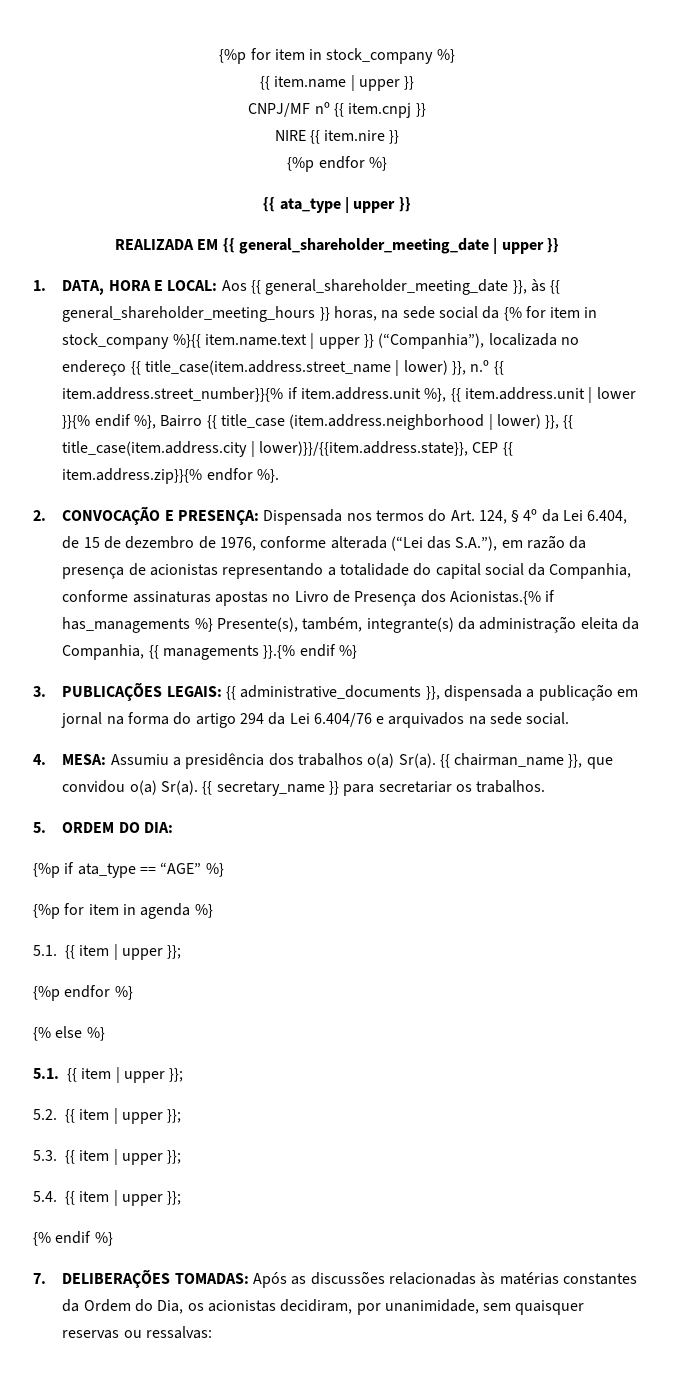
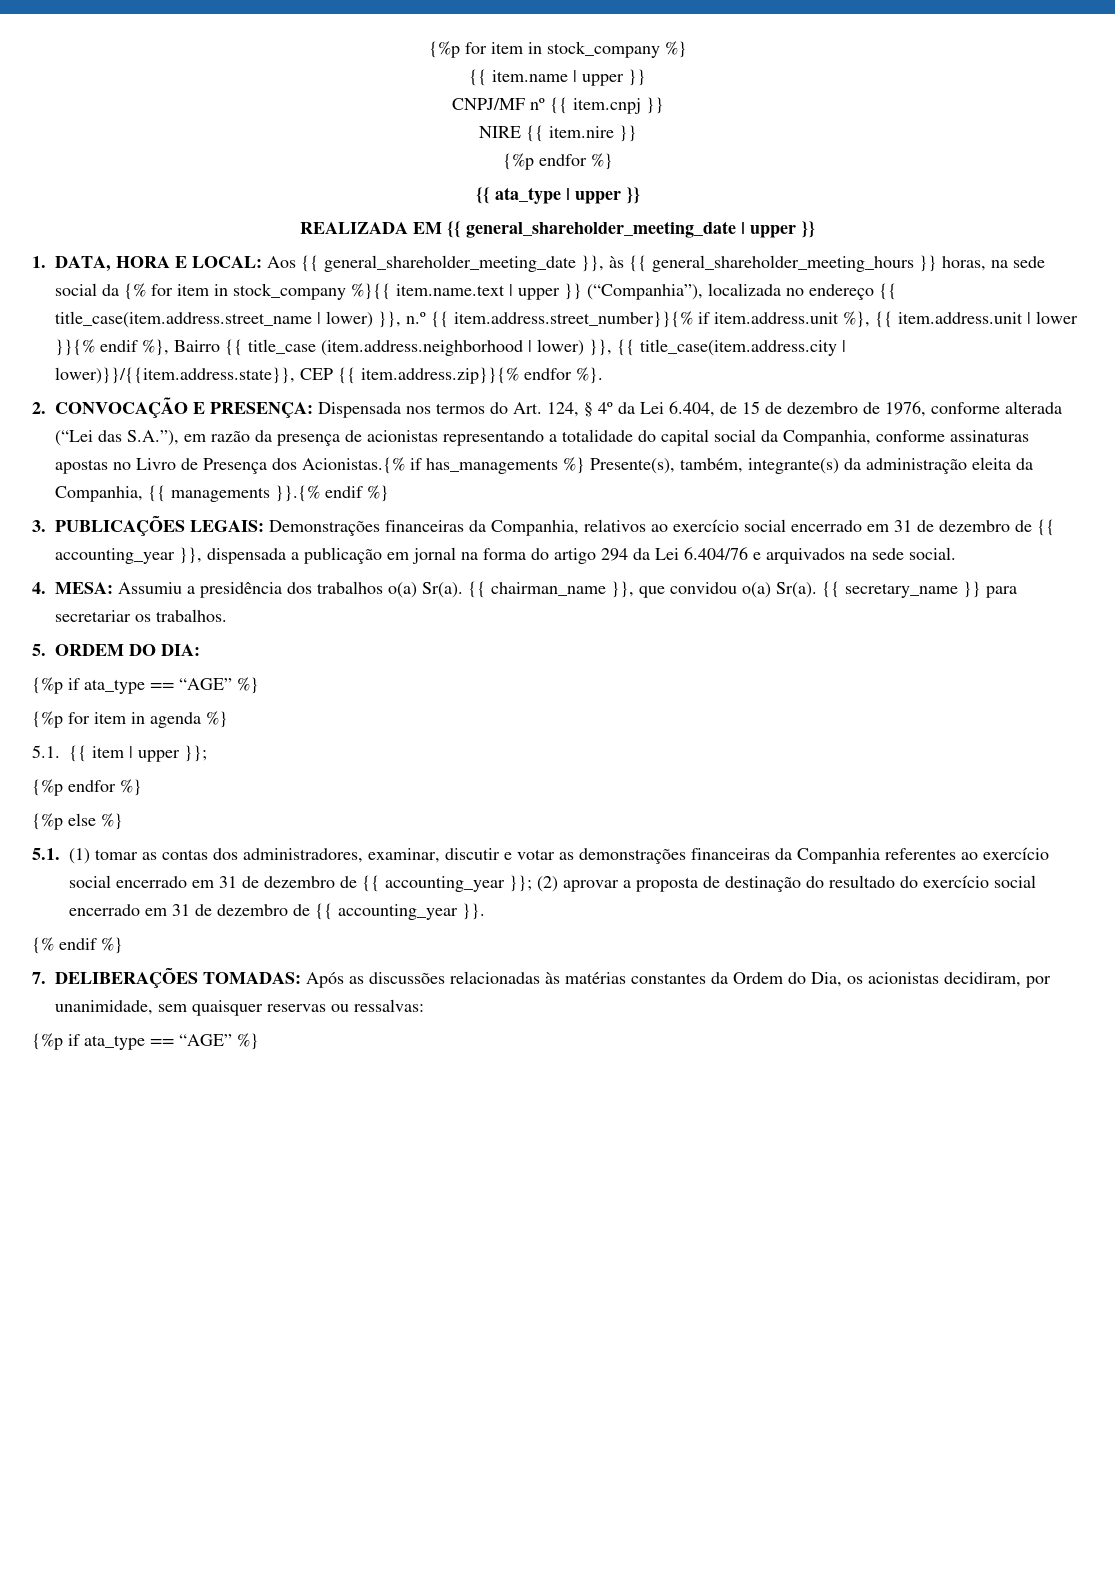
- 3. PUBLICAÇÕES LEGAIS: {{ administrative_documents }}, dispensada a publicação em jornal na forma do artigo 294 da Lei 6.404/76 e arquivados na sede social.
+ 3. PUBLICAÇÕES LEGAIS: Demonstrações financeiras da Companhia, relativos ao exercício social encerrado em 31 de dezembro de {{ accounting_year }}, dispensada a publicação em jornal na forma do artigo 294 da Lei 6.404/76 e arquivados na sede social.
- {% else %}
- 5.1. {{ item | upper }};
- 5.2. {{ item | upper }};
- 5.3. {{ item | upper }};
- 5.4. {{ item | upper }};
+ {%p else %}
+ 5.1. (1) tomar as contas dos administradores, examinar, discutir e votar as demonstrações financeiras da Companhia referentes ao exercício social encerrado em 31 de dezembro de {{ accounting_year }}; (2) aprovar a proposta de destinação do resultado do exercício social encerrado em 31 de dezembro de {{ accounting_year }}.
  7. DELIBERAÇÕES TOMADAS: Após as discussões relacionadas às matérias constantes da Ordem do Dia, os acionistas decidiram, por unanimidade, sem quaisquer reservas ou ressalvas:
+ {%p if ata_type == “AGE” %}

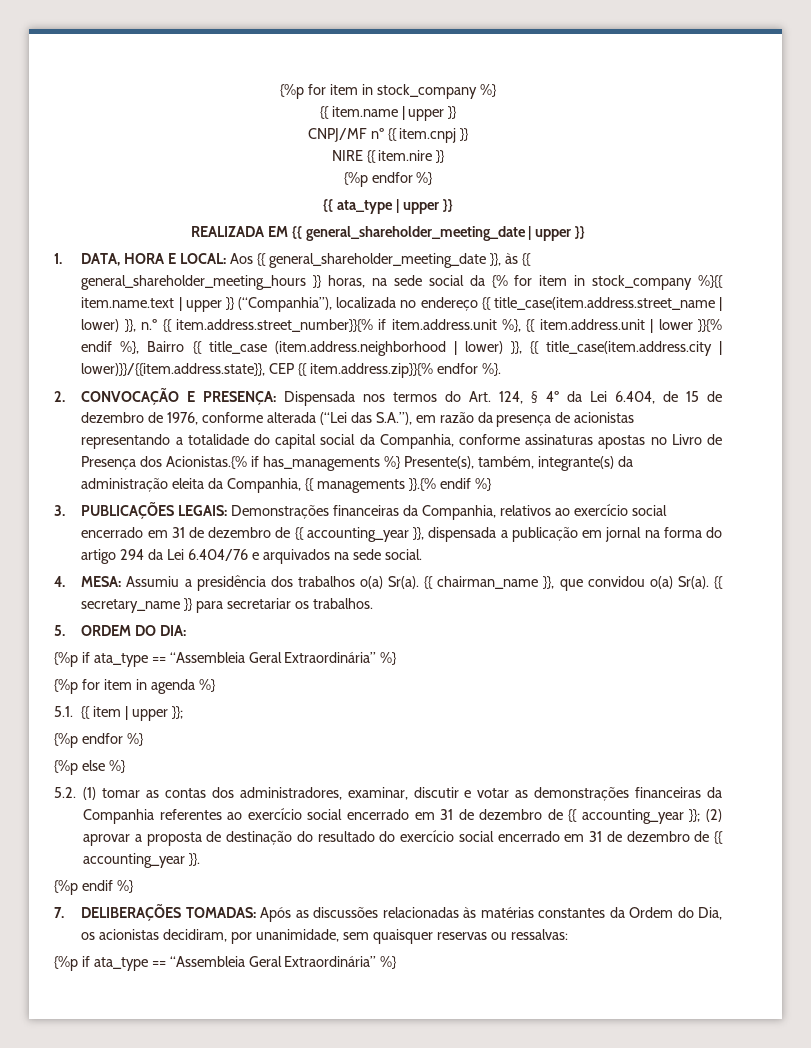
  5. ORDEM DO DIA:
- {%p if ata_type == “AGE” %}
+ {%p if ata_type == “Assembleia Geral Extraordinária” %}
- 5.1. (1) tomar as contas dos administradores, examinar, discutir e votar as demonstrações financeiras da Companhia referentes ao exercício social encerrado em 31 de dezembro de {{ accounting_year }}; (2) aprovar a proposta de destinação do resultado do exercício social encerrado em 31 de dezembro de {{ accounting_year }}.
+ 5.2. (1) tomar as contas dos administradores, examinar, discutir e votar as demonstrações financeiras da Companhia referentes ao exercício social encerrado em 31 de dezembro de {{ accounting_year }}; (2) aprovar a proposta de destinação do resultado do exercício social encerrado em 31 de dezembro de {{ accounting_year }}.
- {% endif %}
+ {%p endif %}
  7. DELIBERAÇÕES TOMADAS: Após as discussões relacionadas às matérias constantes da Ordem do Dia, os acionistas decidiram, por unanimidade, sem quaisquer reservas ou ressalvas:
- {%p if ata_type == “AGE” %}
+ {%p if ata_type == “Assembleia Geral Extraordinária” %}

